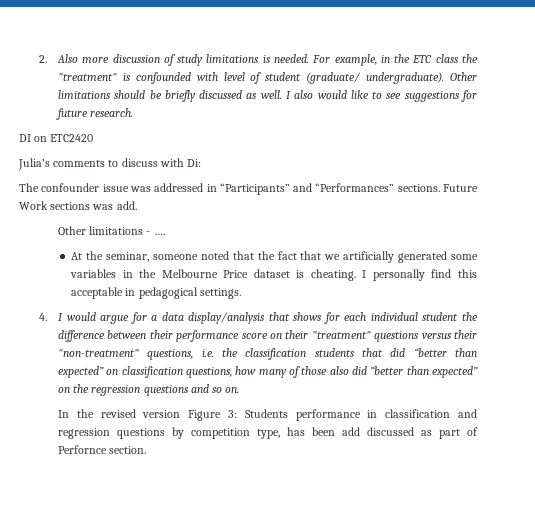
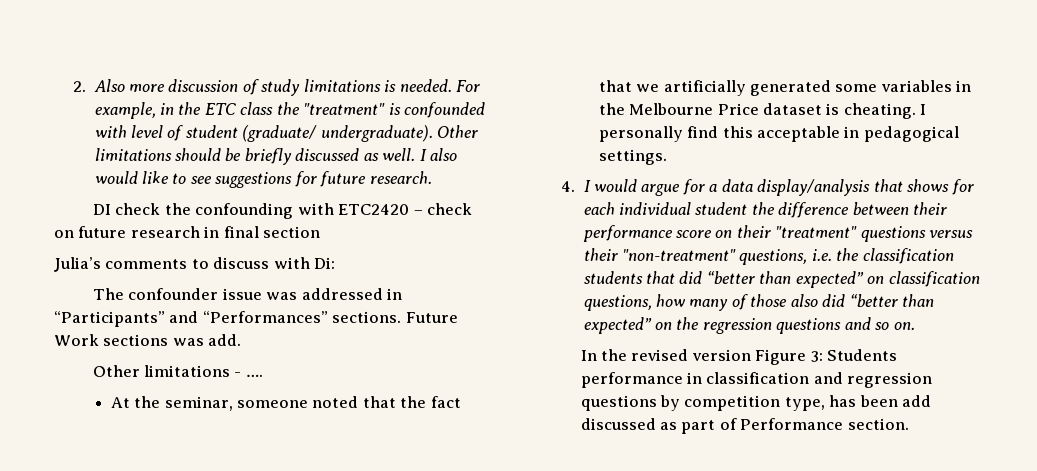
- DI on ETC2420
+ DI check the confounding with ETC2420 – check on future research in final section
- In the revised version Figure 3: Students performance in classification and regression questions by competition type, has been add discussed as part of Perfornce section.
+ In the revised version Figure 3: Students performance in classification and regression questions by competition type, has been add discussed as part of Performance section.

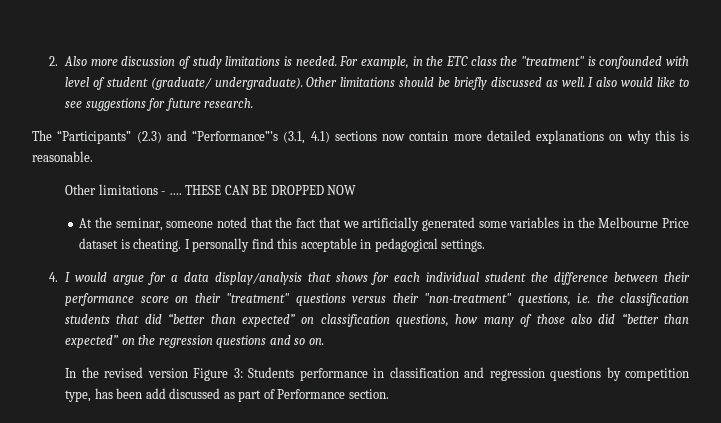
- DI check the confounding with ETC2420 – check on future research in final section
- Julia’s comments to discuss with Di:
- The confounder issue was addressed in “Participants” and “Performances” sections. Future Work sections was add.
+ The “Participants” (2.3) and “Performance”’s (3.1, 4.1) sections now contain more detailed explanations on why this is reasonable.
+ THESE CAN BE DROPPED NOW

